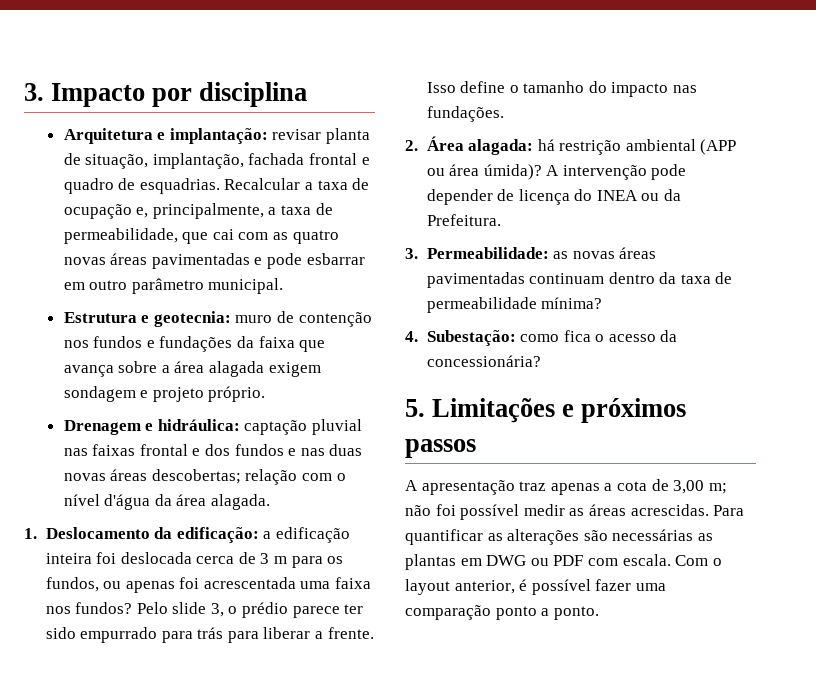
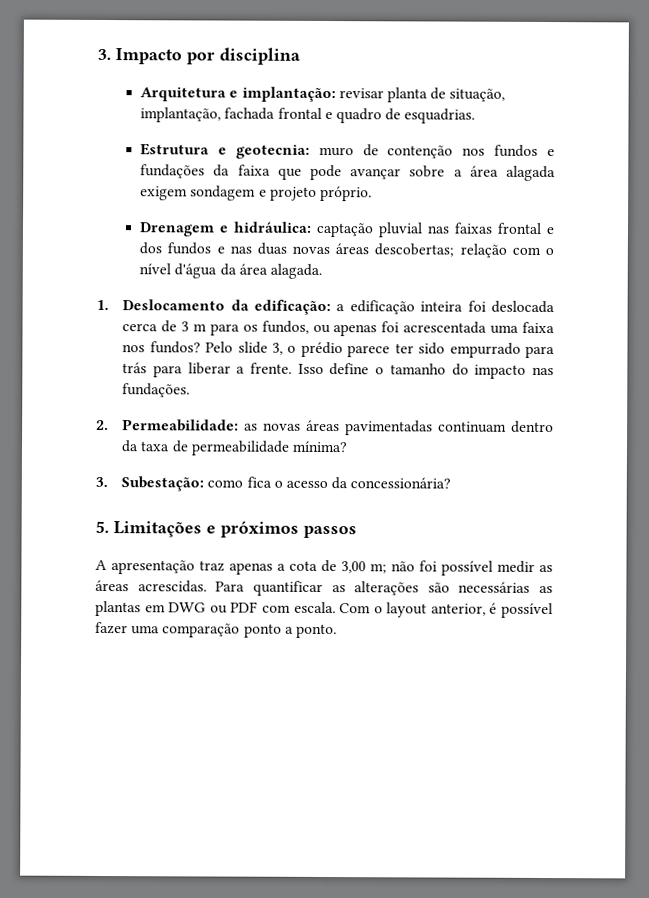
- Recalcular a taxa de ocupação e, principalmente, a taxa de permeabilidade, que cai com as quatro novas áreas pavimentadas e pode esbarrar em outro parâmetro municipal.
- Estrutura e geotecnia: muro de contenção nos fundos e fundações da faixa que avança sobre a área alagada exigem sondagem e projeto próprio.
+ Estrutura e geotecnia: muro de contenção nos fundos e fundações da faixa que pode avançar sobre a área alagada exigem sondagem e projeto próprio.
- 2. Área alagada: há restrição ambiental (APP ou área úmida)? A intervenção pode depender de licença do INEA ou da Prefeitura.
- 3. Permeabilidade: as novas áreas pavimentadas continuam dentro da taxa de permeabilidade mínima?
+ 2. Permeabilidade: as novas áreas pavimentadas continuam dentro da taxa de permeabilidade mínima?
- 4. Subestação: como fica o acesso da concessionária?
+ 3. Subestação: como fica o acesso da concessionária?

